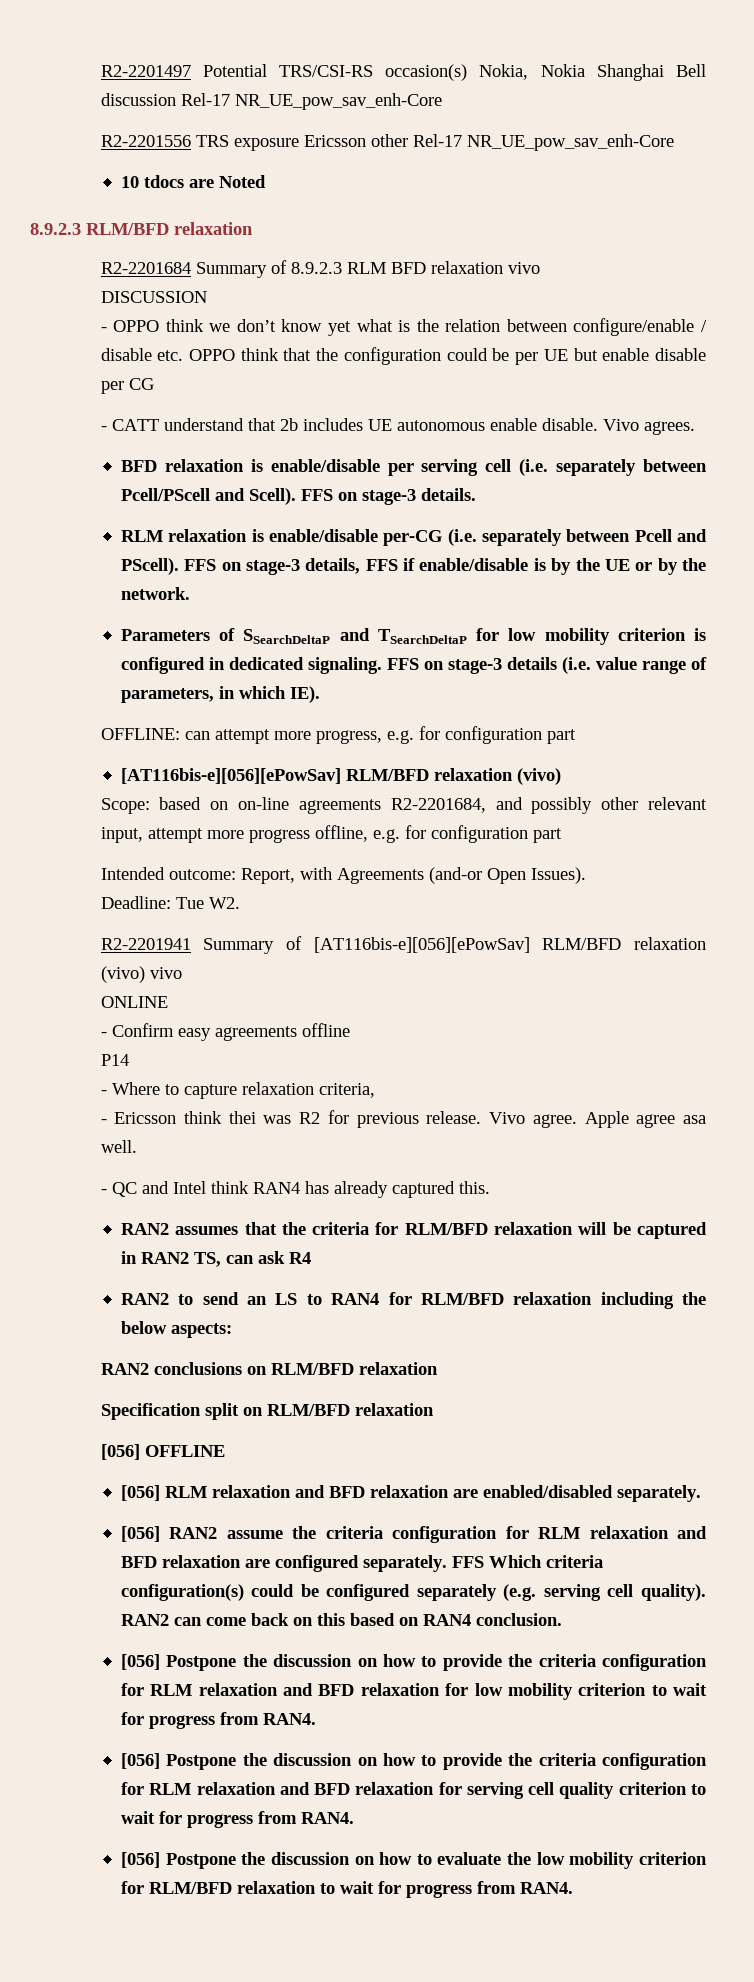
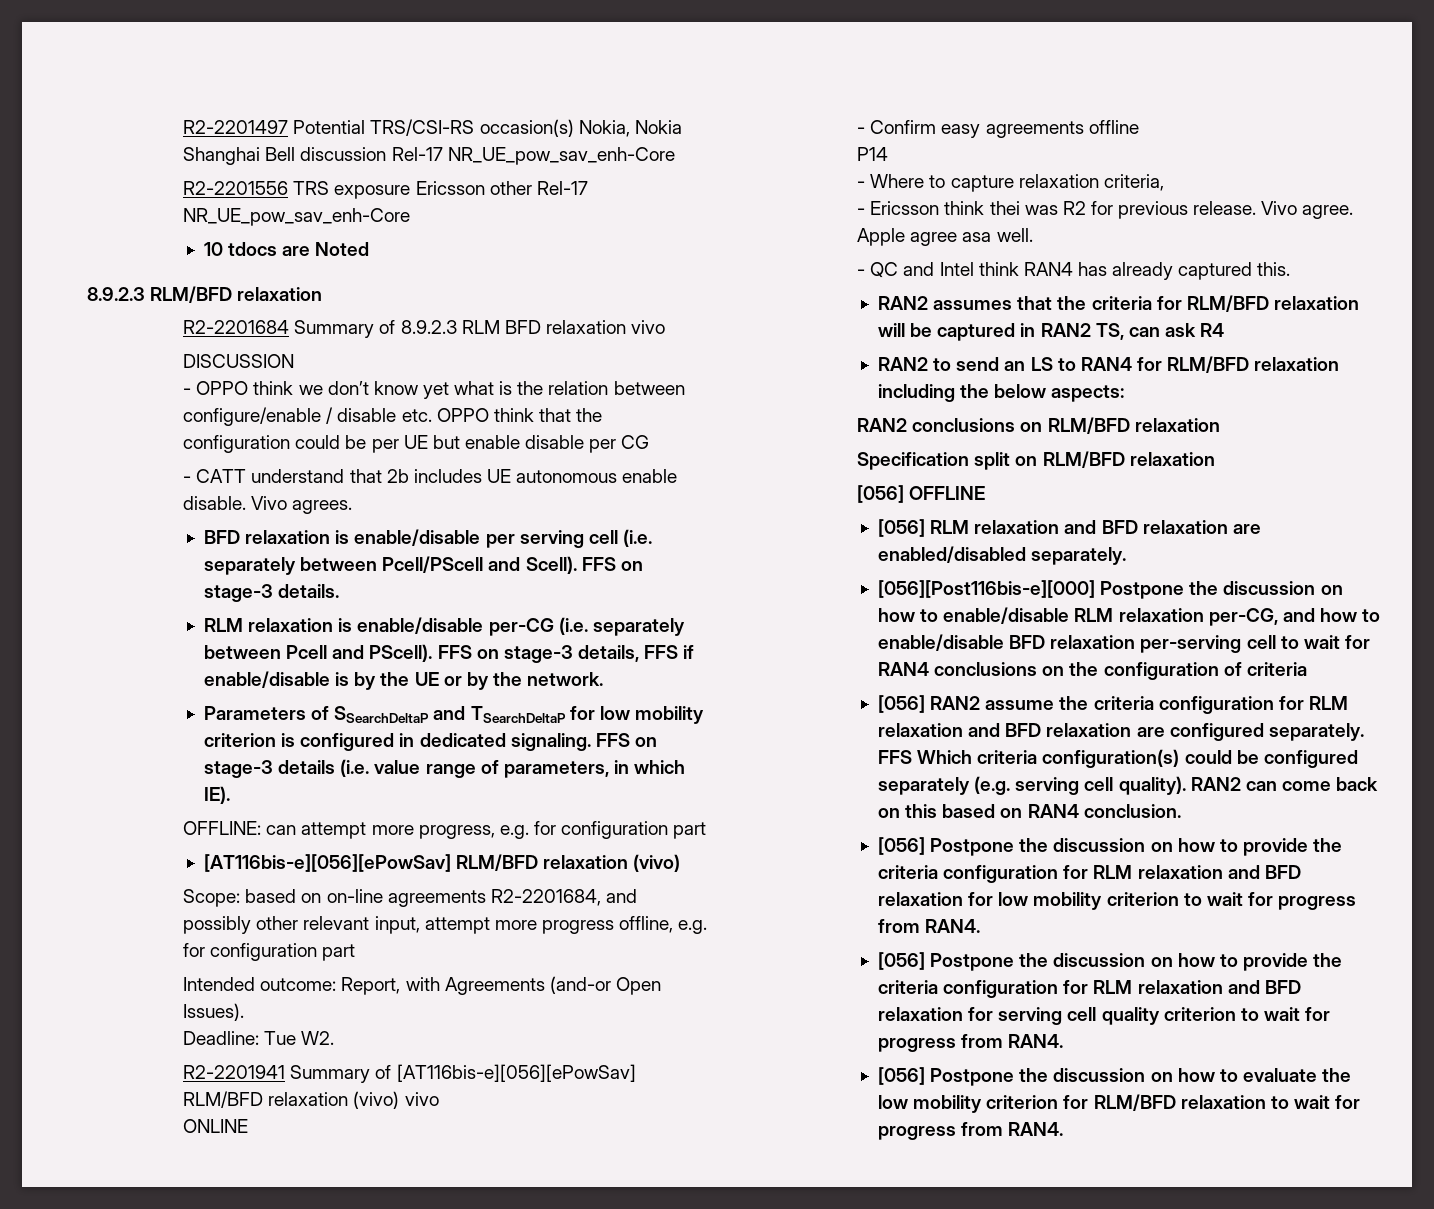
+ [056][Post116bis-e][000] Postpone the discussion on how to enable/disable RLM relaxation per-CG, and how to enable/disable BFD relaxation per-serving cell to wait for RAN4 conclusions on the configuration of criteria

